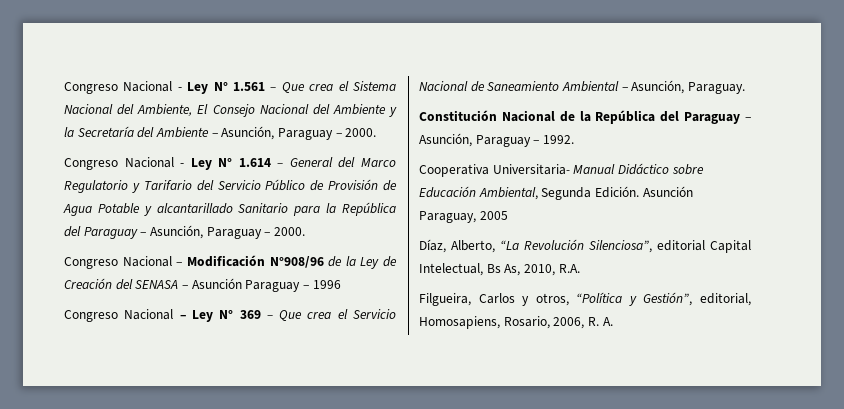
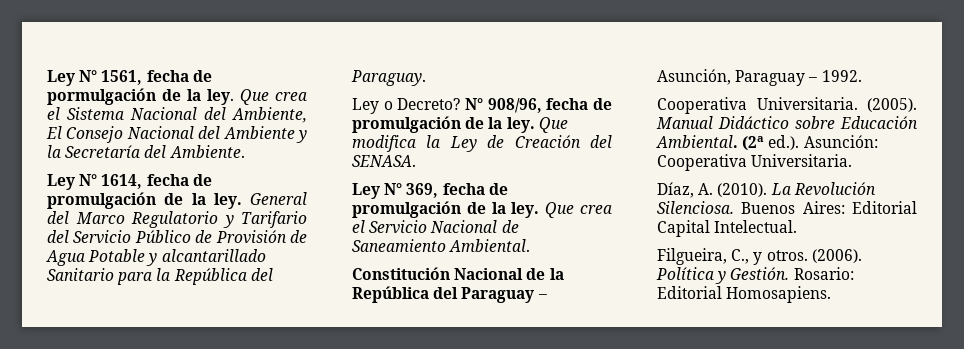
- Congreso Nacional - Ley N° 1.561 – Que crea el Sistema Nacional del Ambiente, El Consejo Nacional del Ambiente y la Secretaría del Ambiente – Asunción, Paraguay – 2000.
- Congreso Nacional - Ley N° 1.614 – General del Marco Regulatorio y Tarifario del Servicio Público de Provisión de Agua Potable y alcantarillado Sanitario para la República del Paraguay – Asunción, Paraguay – 2000.
- Congreso Nacional – Modificación N°908/96 de la Ley de Creación del SENASA – Asunción Paraguay – 1996
- Congreso Nacional – Ley N° 369 – Que crea el Servicio Nacional de Saneamiento Ambiental – Asunción, Paraguay.
+ Ley N° 1561, fecha de pormulgación de la ley. Que crea el Sistema Nacional del Ambiente, El Consejo Nacional del Ambiente y la Secretaría del Ambiente.
+ Ley N° 1614, fecha de promulgación de la ley. General del Marco Regulatorio y Tarifario del Servicio Público de Provisión de Agua Potable y alcantarillado Sanitario para la República del Paraguay.
+ Ley o Decreto? N° 908/96, fecha de promulgación de la ley. Que modifica la Ley de Creación del SENASA.
+ Ley N° 369, fecha de promulgación de la ley. Que crea el Servicio Nacional de Saneamiento Ambiental.
- Cooperativa Universitaria- Manual Didáctico sobre Educación Ambiental, Segunda Edición. Asunción Paraguay, 2005
- Díaz, Alberto, “La Revolución Silenciosa”, editorial Capital Intelectual, Bs As, 2010, R.A.
- Filgueira, Carlos y otros, “Política y Gestión”, editorial, Homosapiens, Rosario, 2006, R. A.
+ Cooperativa Universitaria. (2005). Manual Didáctico sobre Educación Ambiental. (2a ed.). Asunción: Cooperativa Universitaria.
+ Díaz, A. (2010). La Revolución Silenciosa. Buenos Aires: Editorial Capital Intelectual.
+ Filgueira, C., y otros. (2006). Política y Gestión. Rosario: Editorial Homosapiens.

